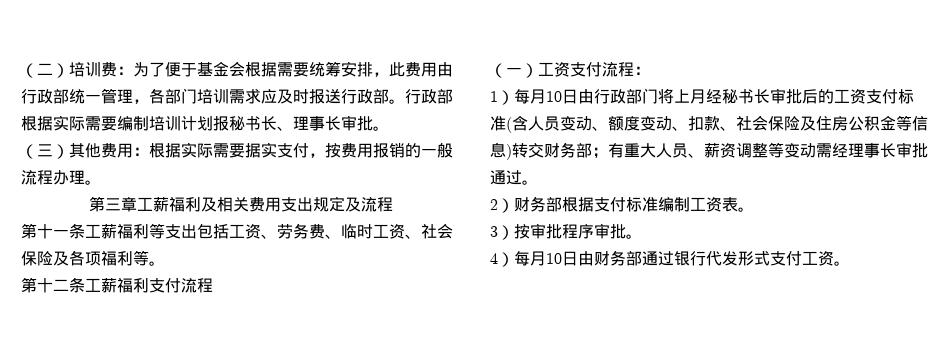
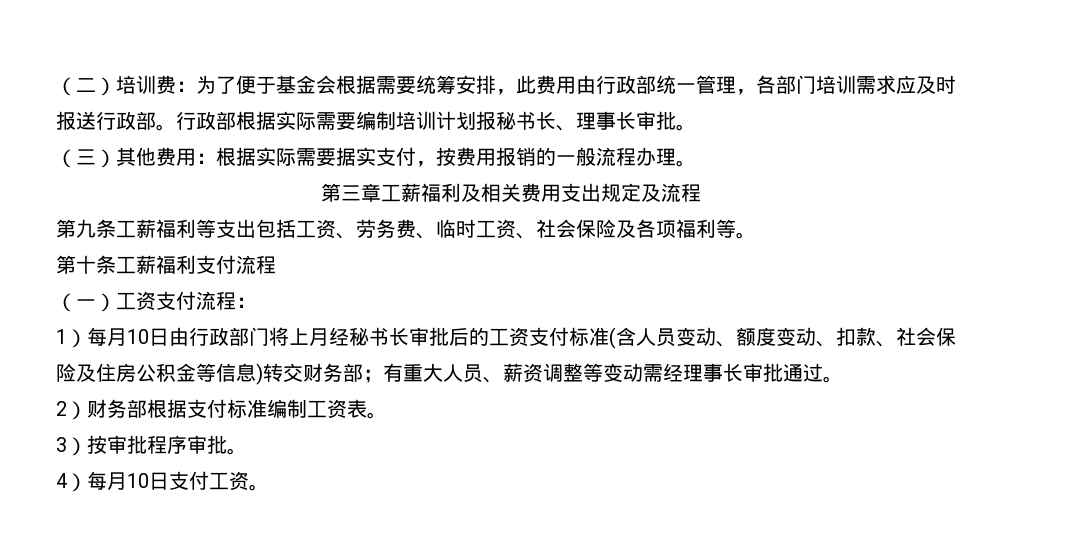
- 第十一条工薪福利等支出包括工资、劳务费、临时工资、社会保险及各项福利等。
+ 第九条工薪福利等支出包括工资、劳务费、临时工资、社会保险及各项福利等。
- 第十二条工薪福利支付流程
+ 第十条工薪福利支付流程
- 4）每月10日由财务部通过银行代发形式支付工资。
+ 4）每月10日支付工资。

